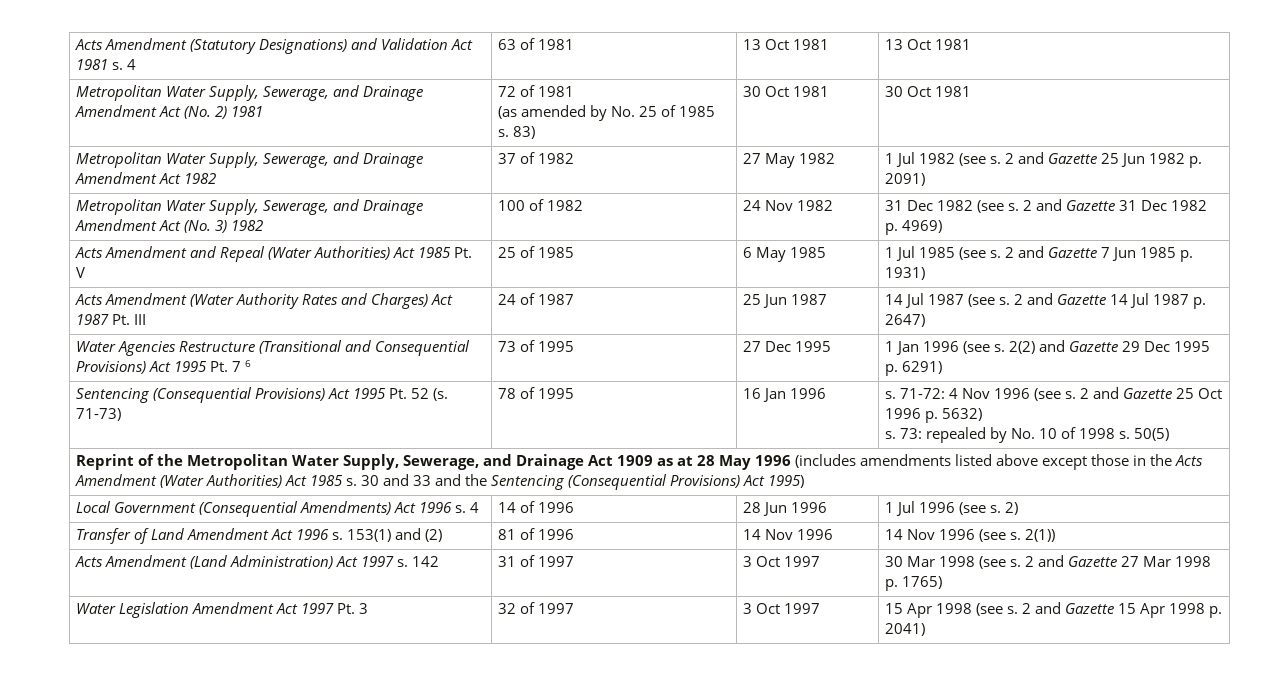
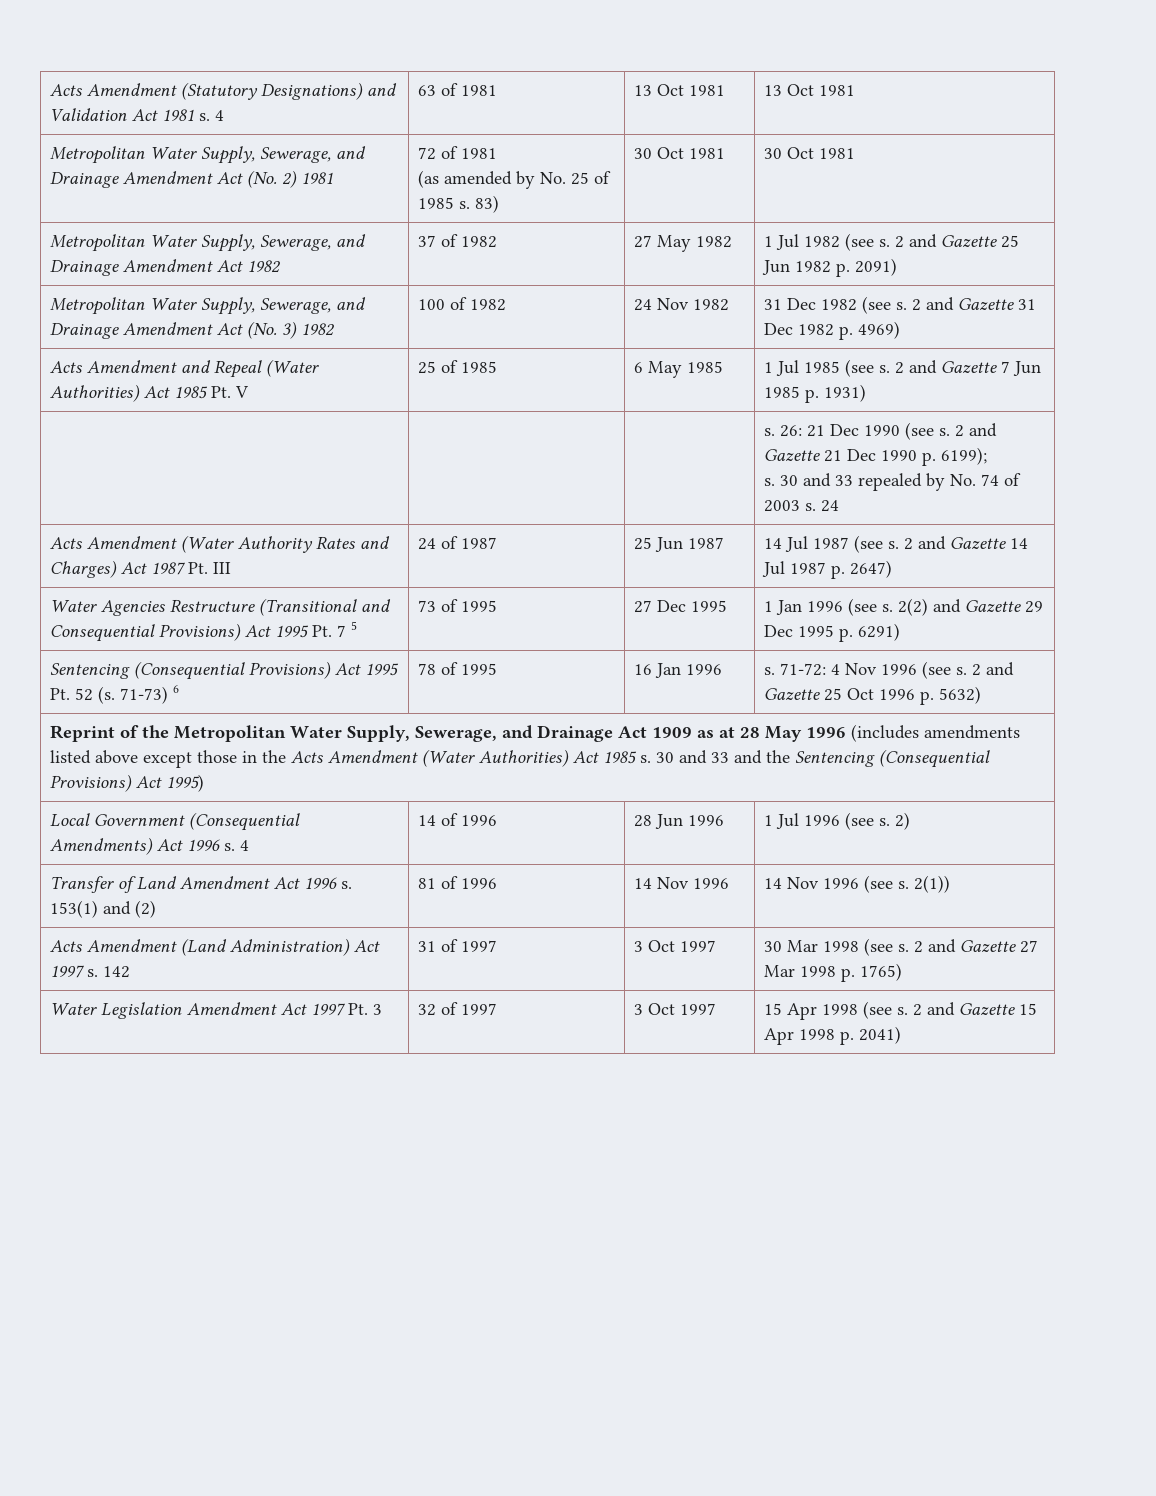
+ | | | s. 26: 21 Dec 1990 (see s. 2 and Gazette 21 Dec 1990 p. 6199);
+ s. 30 and 33 repealed by No. 74 of 2003 s. 24
- Water Agencies Restructure (Transitional and Consequential Provisions) Act 1995 Pt. 7 6 | 73 of 1995 | 27 Dec 1995 | 1 Jan 1996 (see s. 2(2) and Gazette 29 Dec 1995 p. 6291)
+ Water Agencies Restructure (Transitional and Consequential Provisions) Act 1995 Pt. 7 5 | 73 of 1995 | 27 Dec 1995 | 1 Jan 1996 (see s. 2(2) and Gazette 29 Dec 1995 p. 6291)
- Sentencing (Consequential Provisions) Act 1995 Pt. 52 (s. 71-73) | 78 of 1995 | 16 Jan 1996 | s. 71-72: 4 Nov 1996 (see s. 2 and Gazette 25 Oct 1996 p. 5632)
- s. 73: repealed by No. 10 of 1998 s. 50(5)
+ Sentencing (Consequential Provisions) Act 1995 Pt. 52 (s. 71-73) 6 | 78 of 1995 | 16 Jan 1996 | s. 71-72: 4 Nov 1996 (see s. 2 and Gazette 25 Oct 1996 p. 5632)

